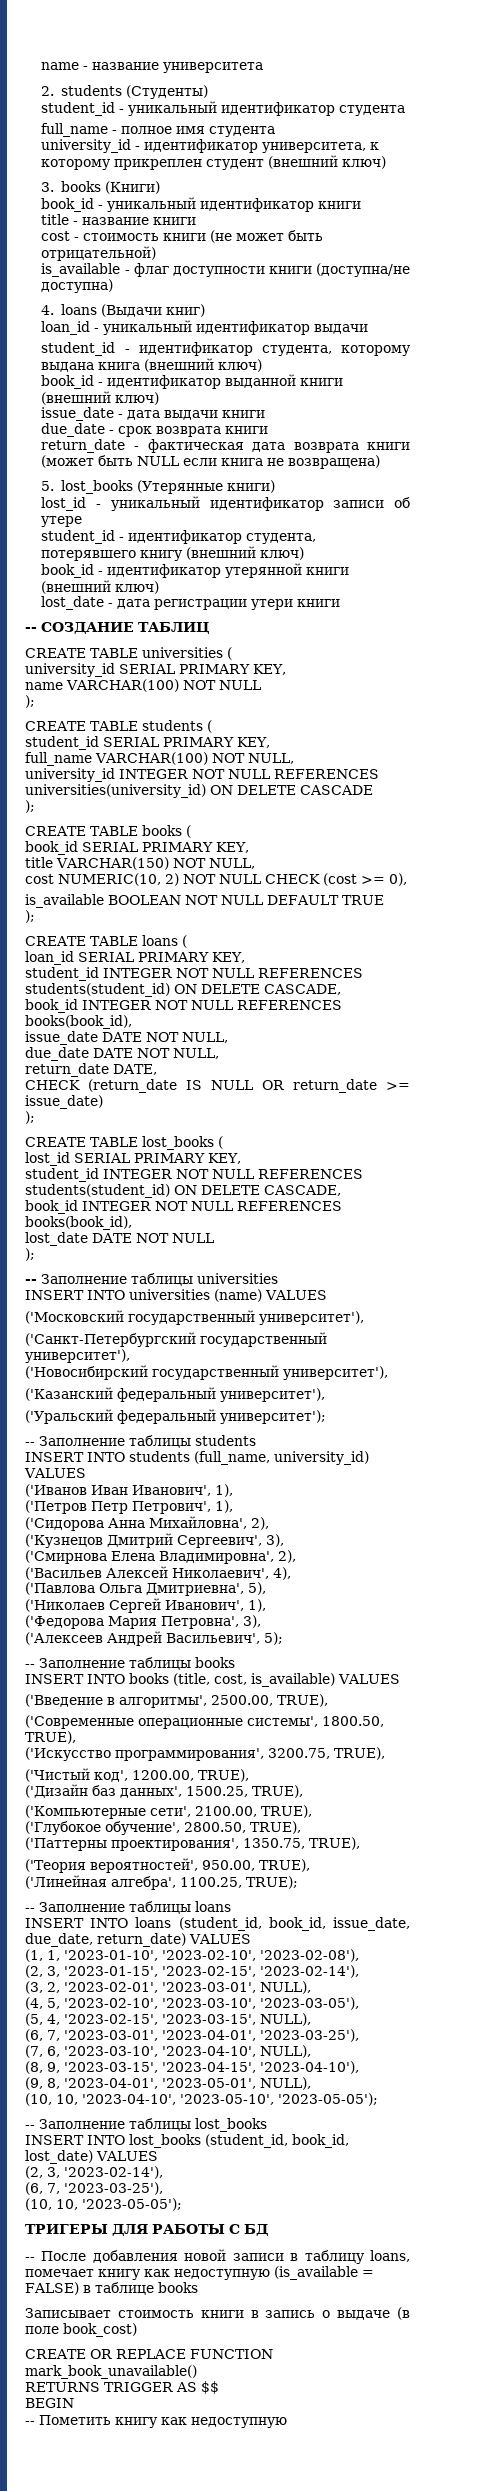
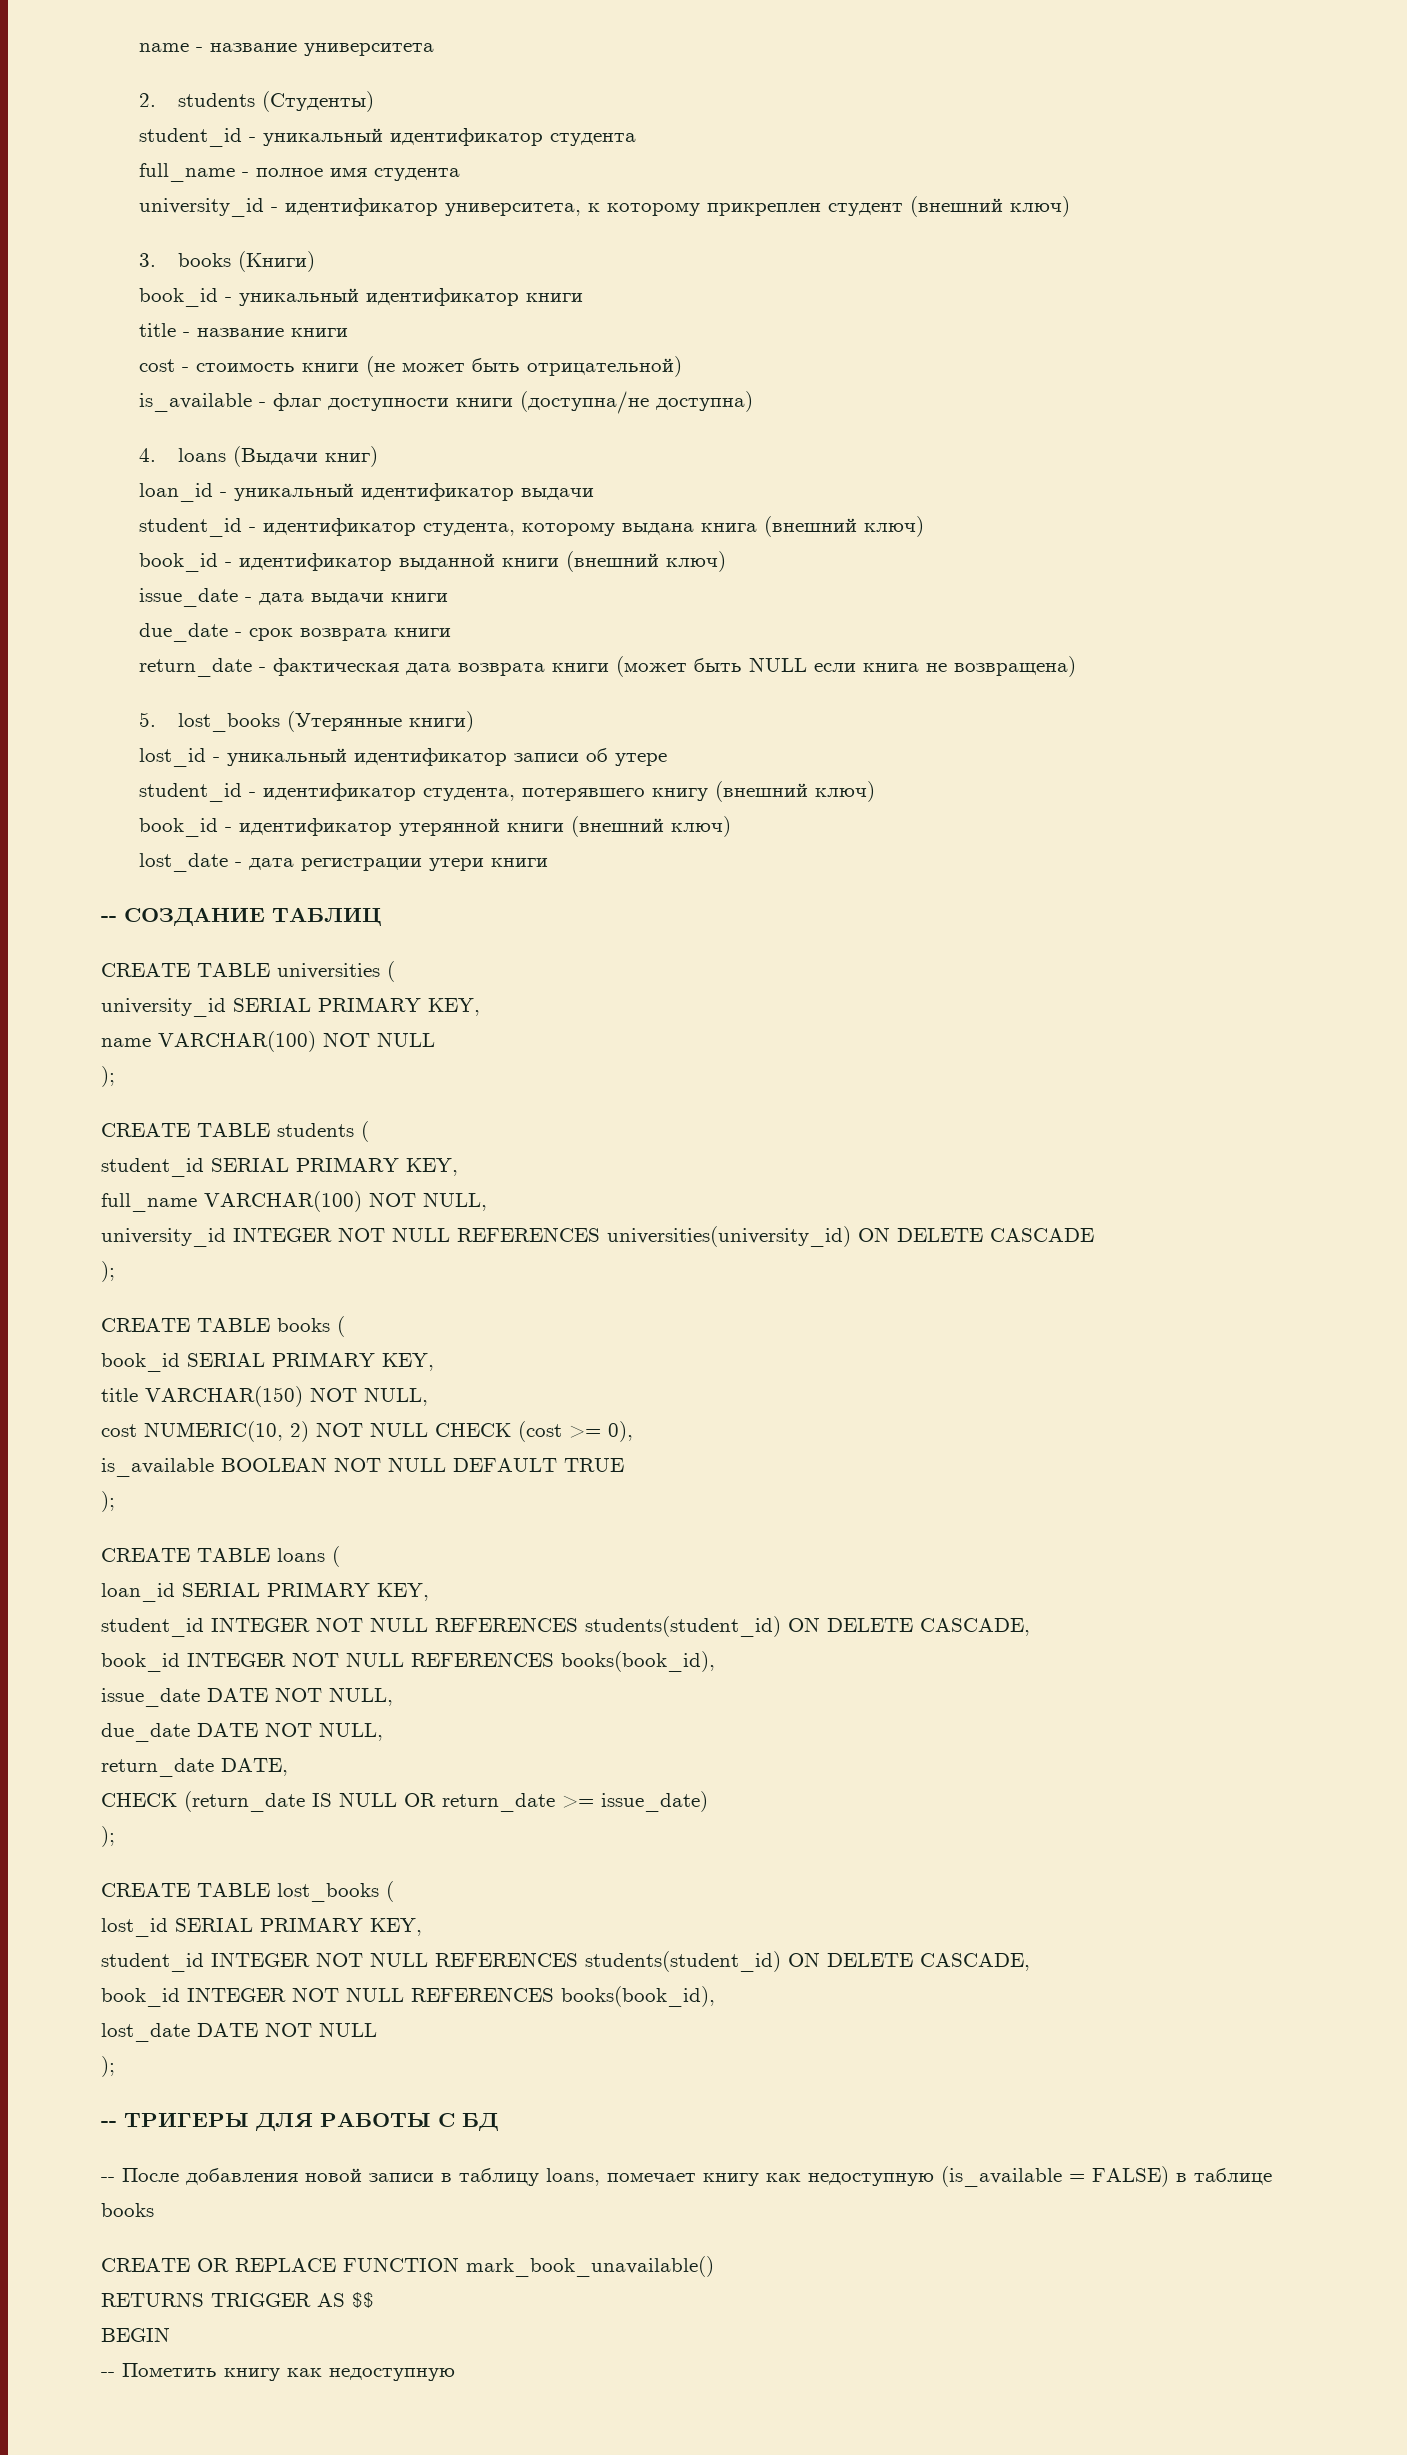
- -- Заполнение таблицы universities
- INSERT INTO universities (name) VALUES
- ('Московский государственный университет'),
- ('Санкт-Петербургский государственный университет'),
- ('Новосибирский государственный университет'),
- ('Казанский федеральный университет'),
- ('Уральский федеральный университет');
- -- Заполнение таблицы students
- INSERT INTO students (full_name, university_id) VALUES
- ('Иванов Иван Иванович', 1),
- ('Петров Петр Петрович', 1),
- ('Сидорова Анна Михайловна', 2),
- ('Кузнецов Дмитрий Сергеевич', 3),
- ('Смирнова Елена Владимировна', 2),
- ('Васильев Алексей Николаевич', 4),
- ('Павлова Ольга Дмитриевна', 5),
- ('Николаев Сергей Иванович', 1),
- ('Федорова Мария Петровна', 3),
- ('Алексеев Андрей Васильевич', 5);
- -- Заполнение таблицы books
- INSERT INTO books (title, cost, is_available) VALUES
- ('Введение в алгоритмы', 2500.00, TRUE),
- ('Современные операционные системы', 1800.50, TRUE),
- ('Искусство программирования', 3200.75, TRUE),
- ('Чистый код', 1200.00, TRUE),
- ('Дизайн баз данных', 1500.25, TRUE),
- ('Компьютерные сети', 2100.00, TRUE),
- ('Глубокое обучение', 2800.50, TRUE),
- ('Паттерны проектирования', 1350.75, TRUE),
- ('Теория вероятностей', 950.00, TRUE),
- ('Линейная алгебра', 1100.25, TRUE);
- -- Заполнение таблицы loans
- INSERT INTO loans (student_id, book_id, issue_date, due_date, return_date) VALUES
- (1, 1, '2023-01-10', '2023-02-10', '2023-02-08'),
- (2, 3, '2023-01-15', '2023-02-15', '2023-02-14'),
- (3, 2, '2023-02-01', '2023-03-01', NULL),
- (4, 5, '2023-02-10', '2023-03-10', '2023-03-05'),
- (5, 4, '2023-02-15', '2023-03-15', NULL),
- (6, 7, '2023-03-01', '2023-04-01', '2023-03-25'),
- (7, 6, '2023-03-10', '2023-04-10', NULL),
- (8, 9, '2023-03-15', '2023-04-15', '2023-04-10'),
- (9, 8, '2023-04-01', '2023-05-01', NULL),
- (10, 10, '2023-04-10', '2023-05-10', '2023-05-05');
- -- Заполнение таблицы lost_books
- INSERT INTO lost_books (student_id, book_id, lost_date) VALUES
- (2, 3, '2023-02-14'),
- (6, 7, '2023-03-25'),
- (10, 10, '2023-05-05');
- ТРИГЕРЫ ДЛЯ РАБОТЫ С БД
+ -- ТРИГЕРЫ ДЛЯ РАБОТЫ С БД
- Записывает стоимость книги в запись о выдаче (в поле book_cost)

